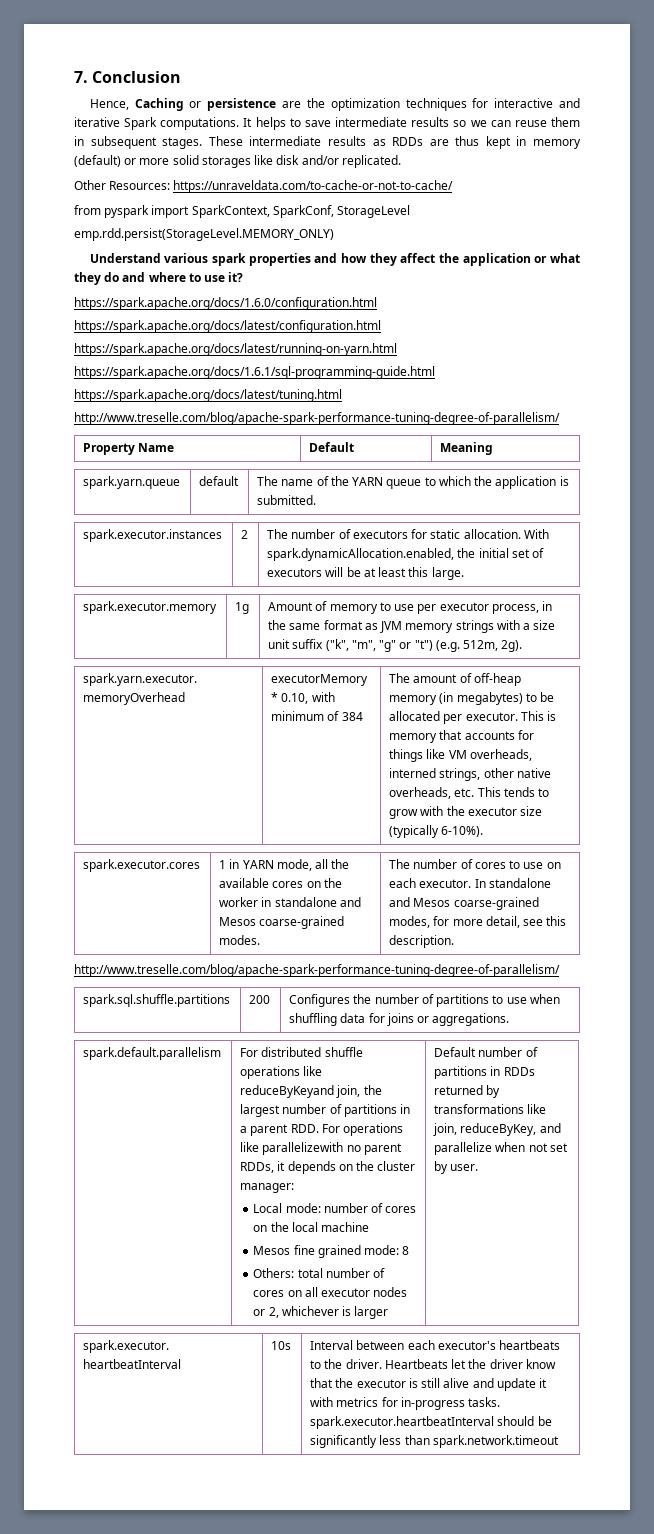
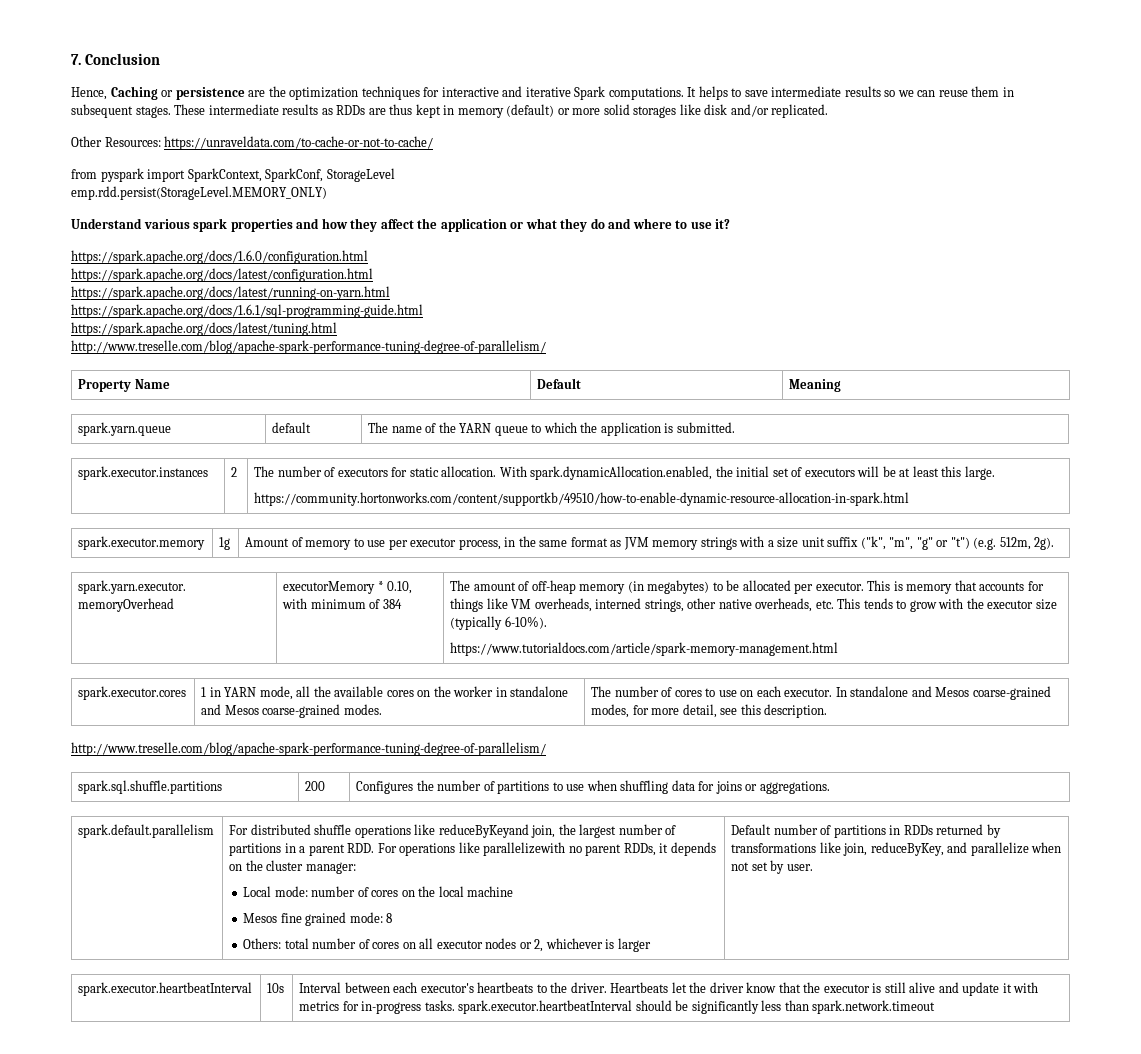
  spark.executor.instances | 2 | The number of executors for static allocation. With spark.dynamicAllocation.enabled, the initial set of executors will be at least this large.
+ https://community.hortonworks.com/content/supportkb/49510/how-to-enable-dynamic-resource-allocation-in-spark.html
+ https://www.tutorialdocs.com/article/spark-memory-management.html

